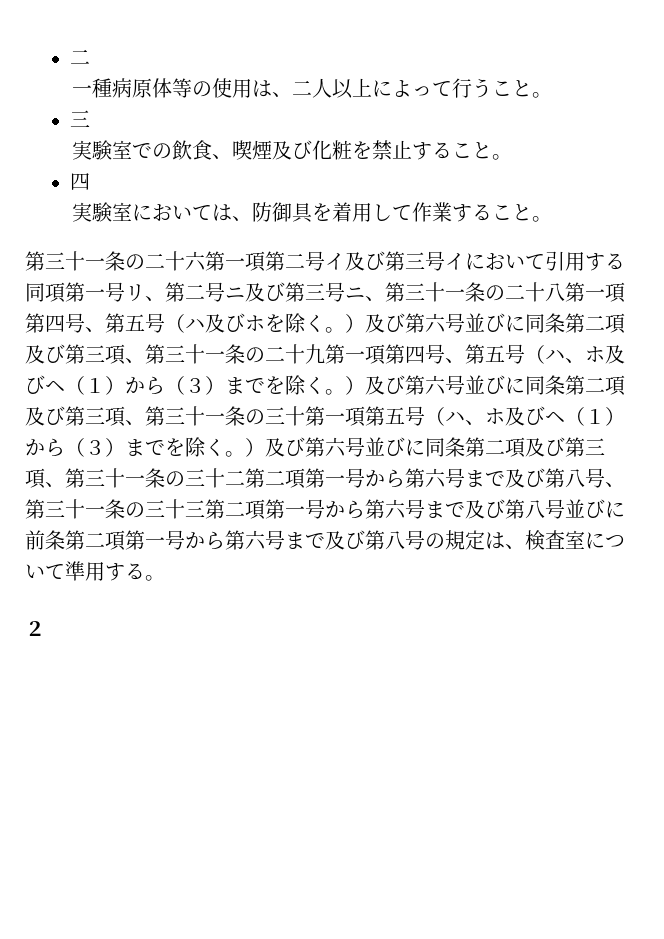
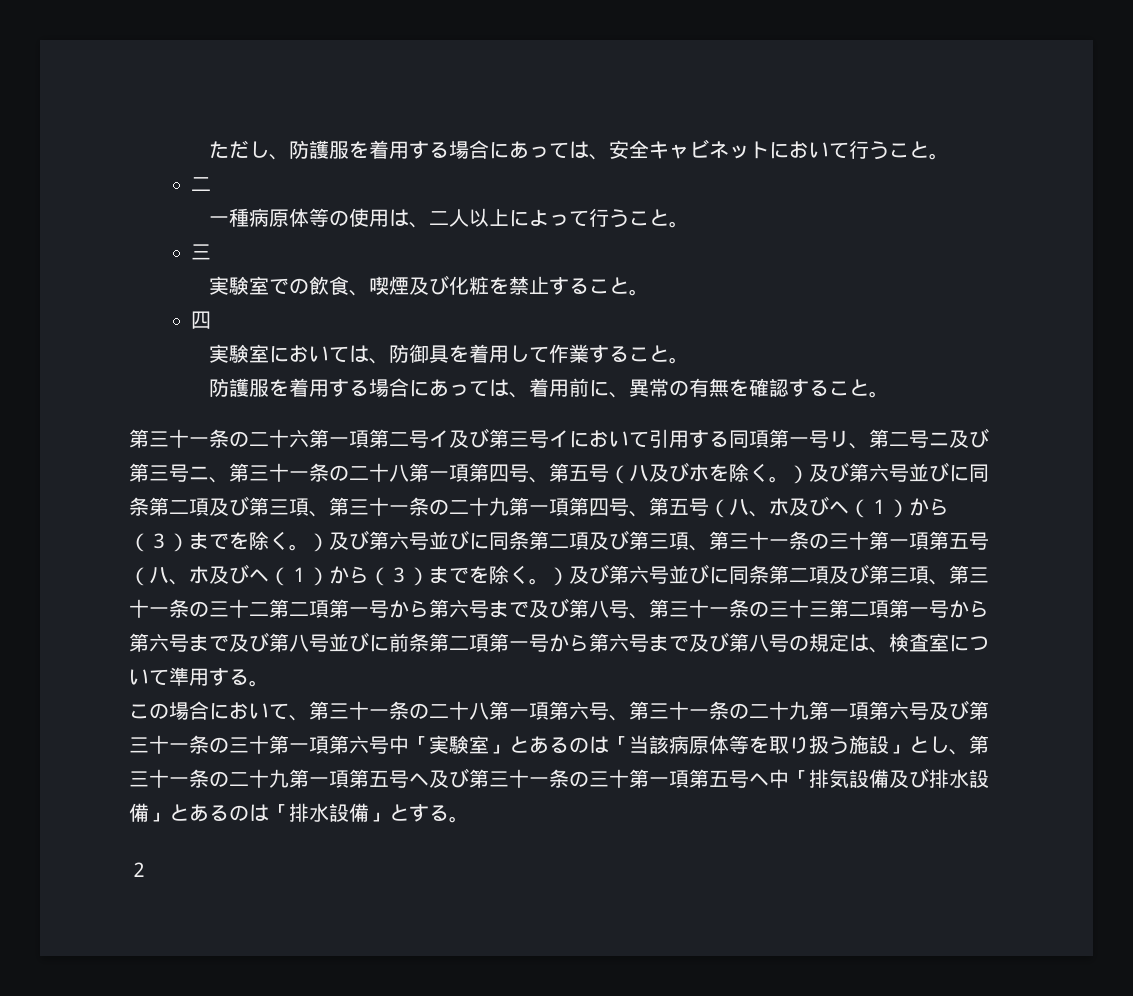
+ ただし、防護服を着用する場合にあっては、安全キャビネットにおいて行うこと。
+ 防護服を着用する場合にあっては、着用前に、異常の有無を確認すること。
+ この場合において、第三十一条の二十八第一項第六号、第三十一条の二十九第一項第六号及び第三十一条の三十第一項第六号中「実験室」とあるのは「当該病原体等を取り扱う施設」とし、第三十一条の二十九第一項第五号ヘ及び第三十一条の三十第一項第五号ヘ中「排気設備及び排水設備」とあるのは「排水設備」とする。

